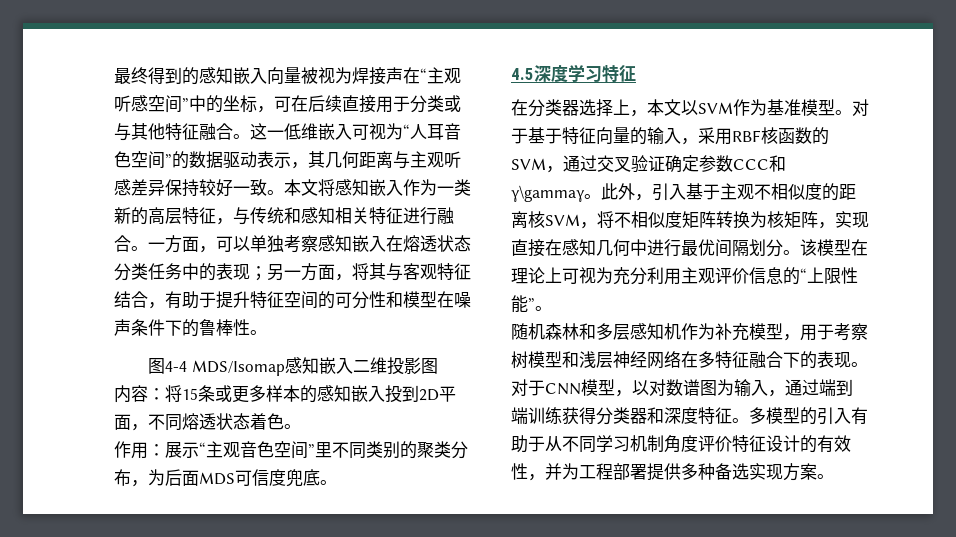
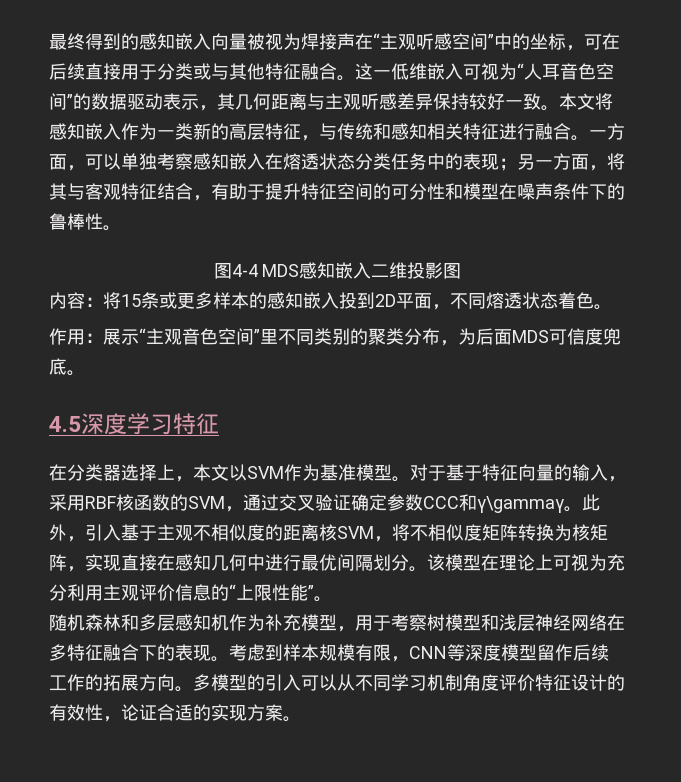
- 图4-4 MDS/Isomap感知嵌入二维投影图
+ 图4-4 MDS感知嵌入二维投影图
- 对于CNN模型，以对数谱图为输入，通过端到端训练获得分类器和深度特征。
+ 考虑到样本规模有限，CNN等深度模型留作后续工作的拓展方向。
- 多模型的引入有助于从不同学习机制角度评价特征设计的有效性，并为工程部署提供多种备选实现方案。
+ 多模型的引入可以从不同学习机制角度评价特征设计的有效性，论证合适的实现方案。

